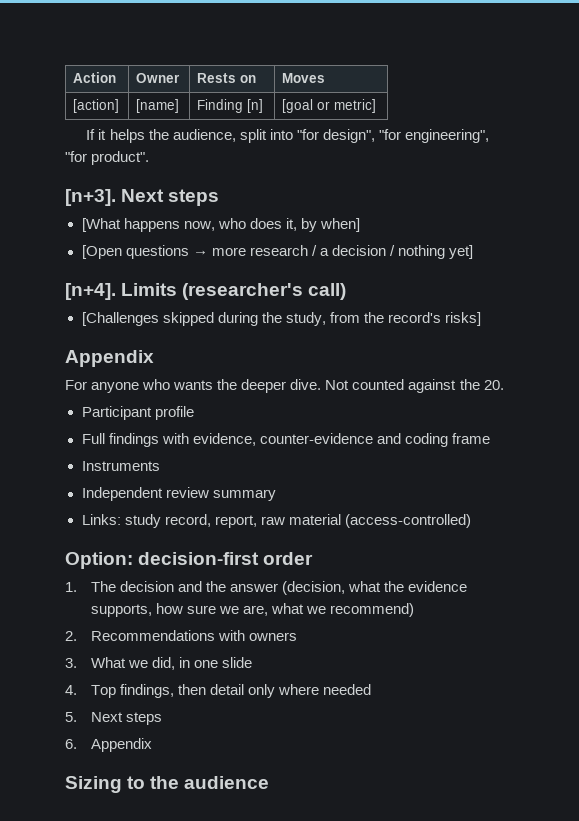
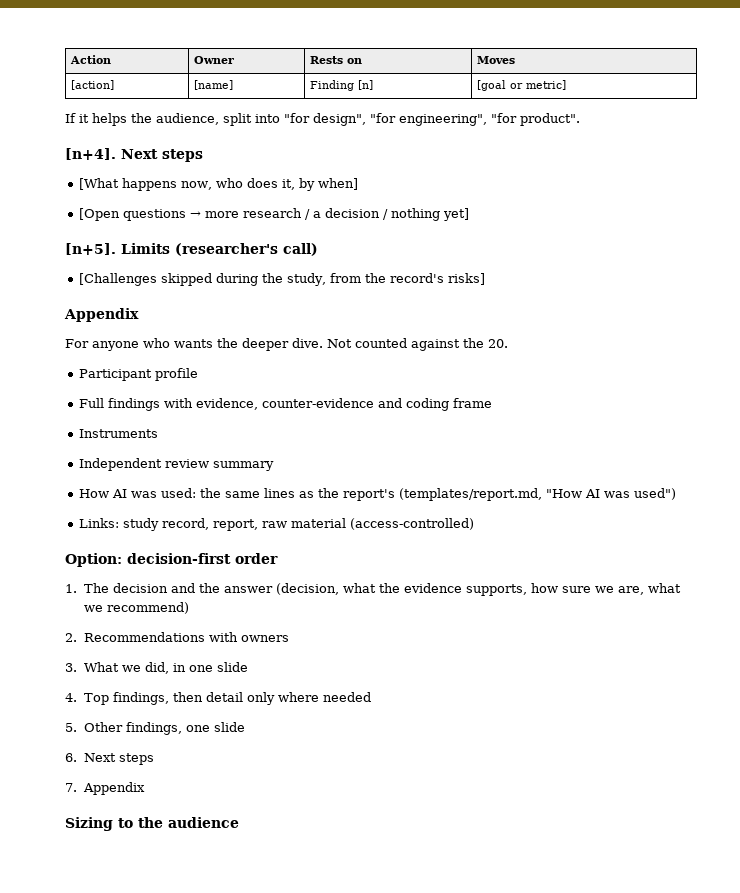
- [n+3].
+ [n+4].
- [n+4].
+ [n+5].
+ How AI was used: the same lines as the report's (templates/report.md, "How AI was used")
- 5. Next steps
- 6. Appendix
+ 5. Other findings, one slide
+ 6. Next steps
+ 7. Appendix

